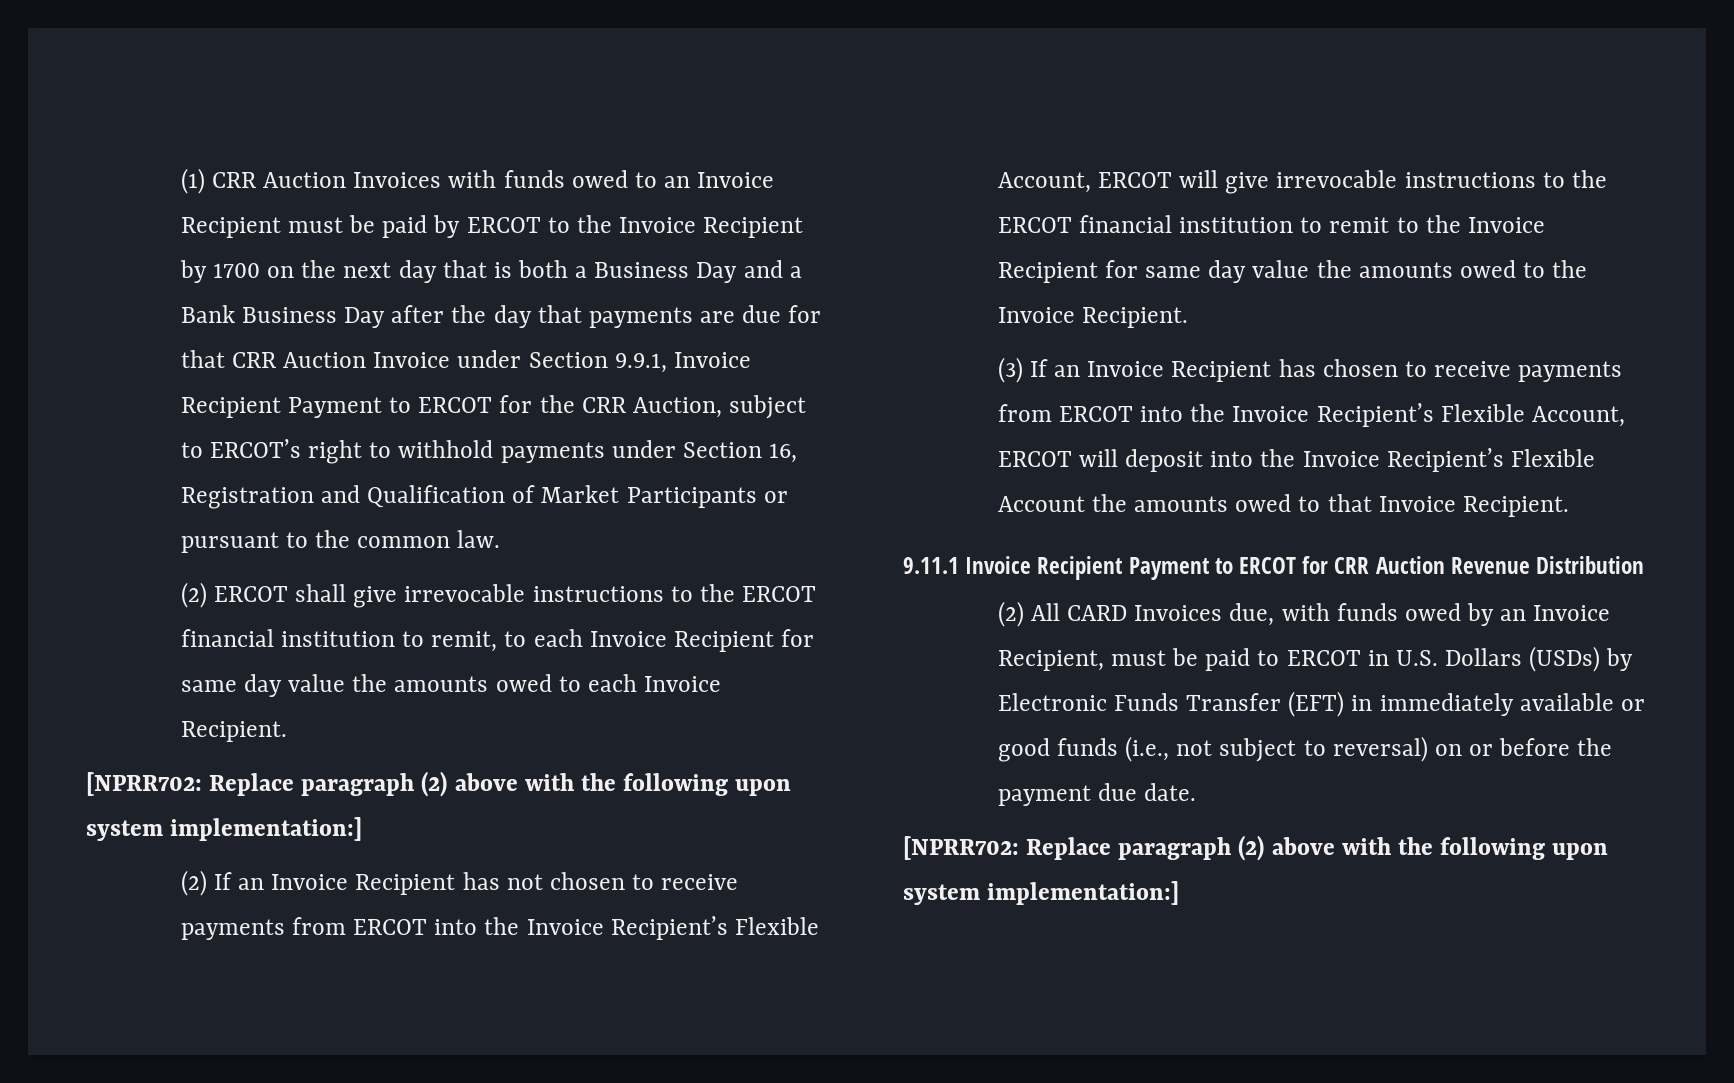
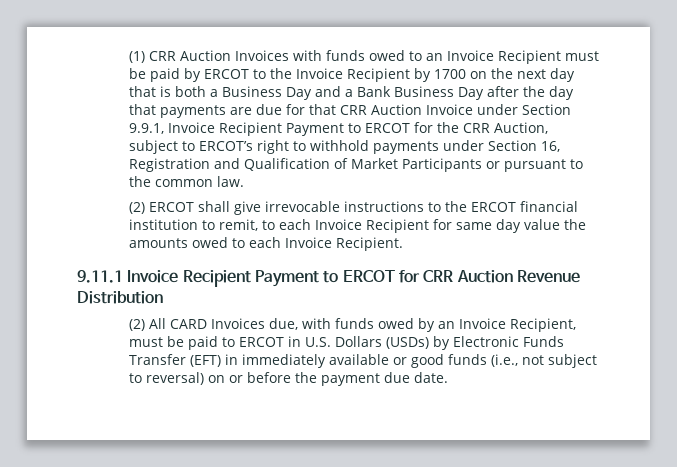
  (2) ERCOT shall give irrevocable instructions to the ERCOT financial institution to remit, to each Invoice Recipient for same day value the amounts owed to each Invoice Recipient.
- [NPRR702: Replace paragraph (2) above with the following upon system implementation:]
- (2) If an Invoice Recipient has not chosen to receive payments from ERCOT into the Invoice Recipient’s Flexible Account, ERCOT will give irrevocable instructions to the ERCOT financial institution to remit to the Invoice Recipient for same day value the amounts owed to the Invoice Recipient.
- (3) If an Invoice Recipient has chosen to receive payments from ERCOT into the Invoice Recipient’s Flexible Account, ERCOT will deposit into the Invoice Recipient’s Flexible Account the amounts owed to that Invoice Recipient.
  (2) All CARD Invoices due, with funds owed by an Invoice Recipient, must be paid to ERCOT in U.S. Dollars (USDs) by Electronic Funds Transfer (EFT) in immediately available or good funds (i.e., not subject to reversal) on or before the payment due date.
- [NPRR702: Replace paragraph (2) above with the following upon system implementation:]

